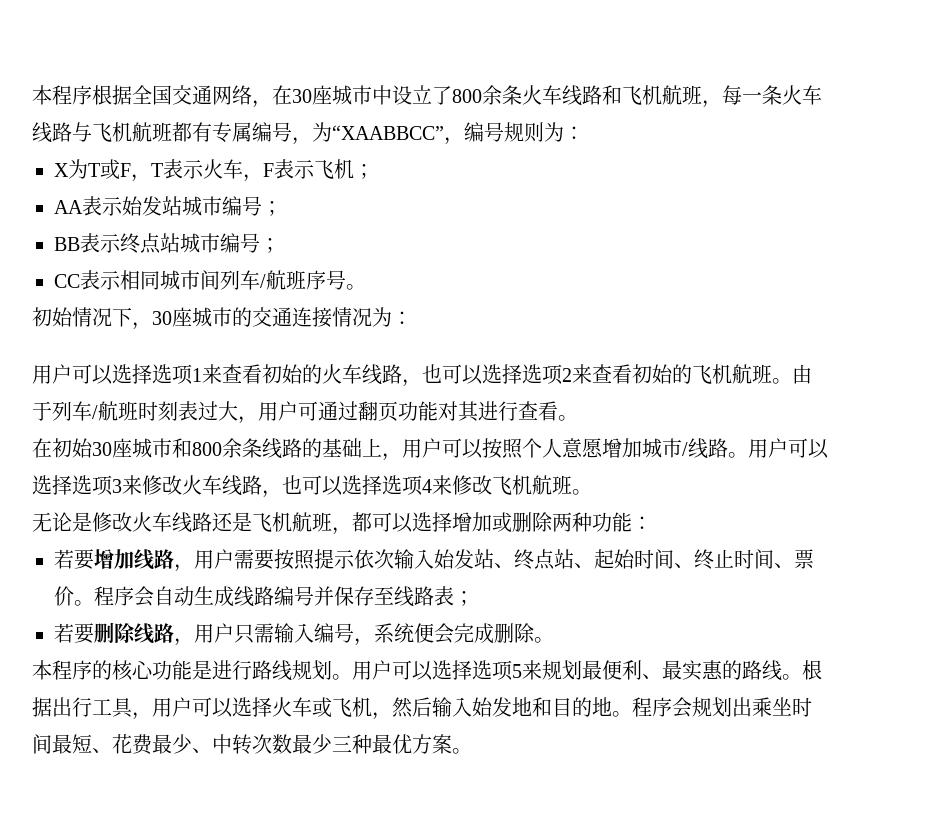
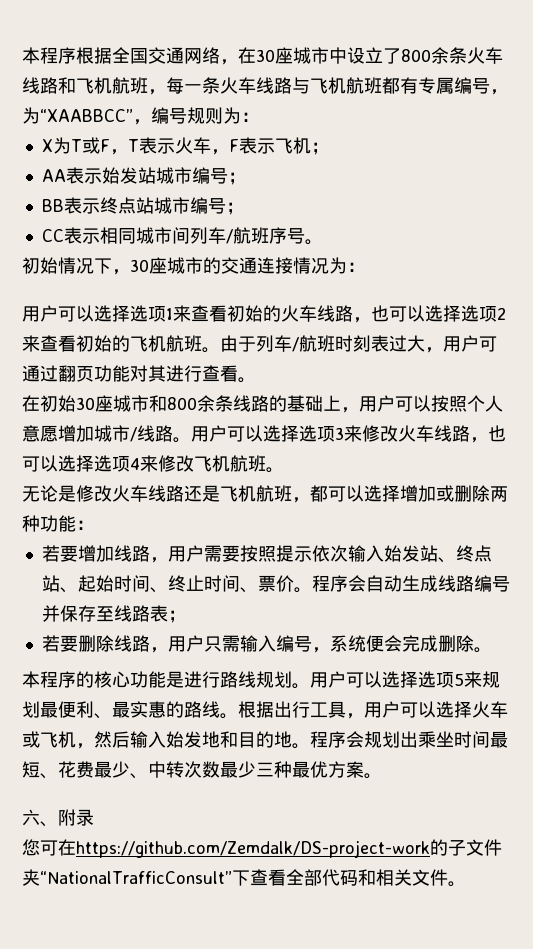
+ 六、附录
+ 您可在https://github.com/Zemdalk/DS-project-work的子文件夹“NationalTrafficConsult”下查看全部代码和相关文件。

